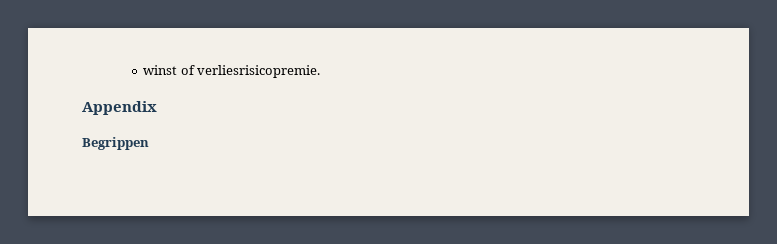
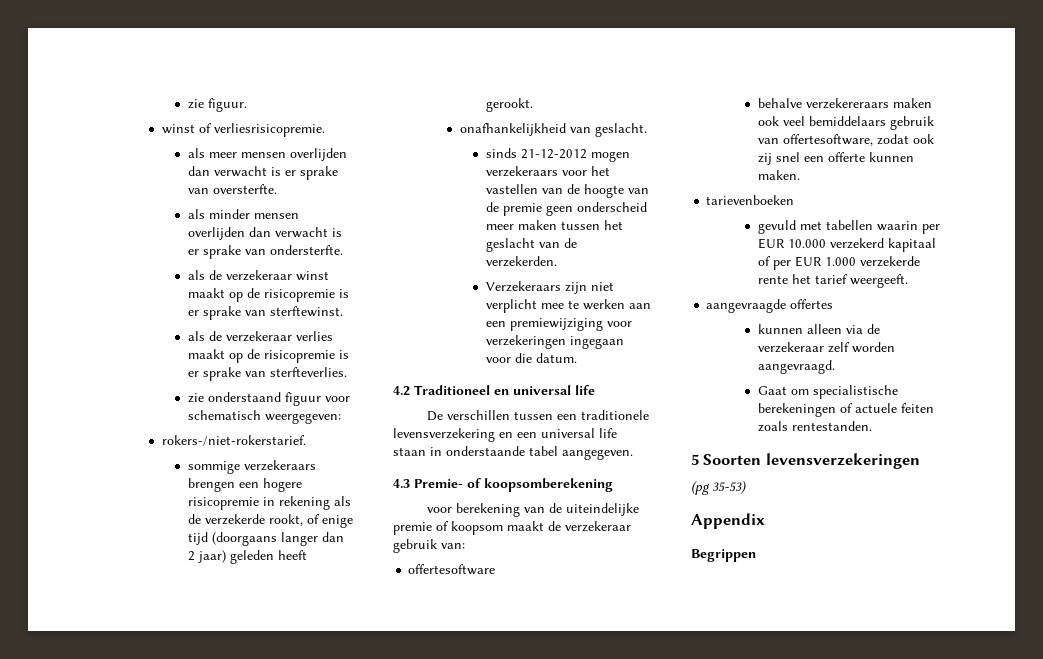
+ zie figuur.
+ als meer mensen overlijden dan verwacht is er sprake van oversterfte.
+ als minder mensen overlijden dan verwacht is er sprake van ondersterfte.
+ als de verzekeraar winst maakt op de risicopremie is er sprake van sterftewinst.
+ als de verzekeraar verlies maakt op de risicopremie is er sprake van sterfteverlies.
+ zie onderstaand figuur voor schematisch weergegeven:
+ rokers-/niet-rokerstarief.
+ sommige verzekeraars brengen een hogere risicopremie in rekening als de verzekerde rookt, of enige tijd (doorgaans langer dan 2 jaar) geleden heeft gerookt.
+ onafhankelijkheid van geslacht.
+ sinds 21-12-2012 mogen verzekeraars voor het vastellen van de hoogte van de premie geen onderscheid meer maken tussen het geslacht van de verzekerden.
+ Verzekeraars zijn niet verplicht mee te werken aan een premiewijziging voor verzekeringen ingegaan voor die datum.
+ 4.2 Traditioneel en universal life
+ De verschillen tussen een traditionele levensverzekering en een universal life staan in onderstaande tabel aangegeven.
+ 4.3 Premie- of koopsomberekening
+ voor berekening van de uiteindelijke premie of koopsom maakt de verzekeraar gebruik van:
+ offertesoftware
+ behalve verzekereraars maken ook veel bemiddelaars gebruik van offertesoftware, zodat ook zij snel een offerte kunnen maken.
+ tarievenboeken
+ gevuld met tabellen waarin per EUR 10.000 verzekerd kapitaal of per EUR 1.000 verzekerde rente het tarief weergeeft.
+ aangevraagde offertes
+ kunnen alleen via de verzekeraar zelf worden aangevraagd.
+ Gaat om specialistische berekeningen of actuele feiten zoals rentestanden.
+ 5 Soorten levensverzekeringen
+ (pg 35-53)

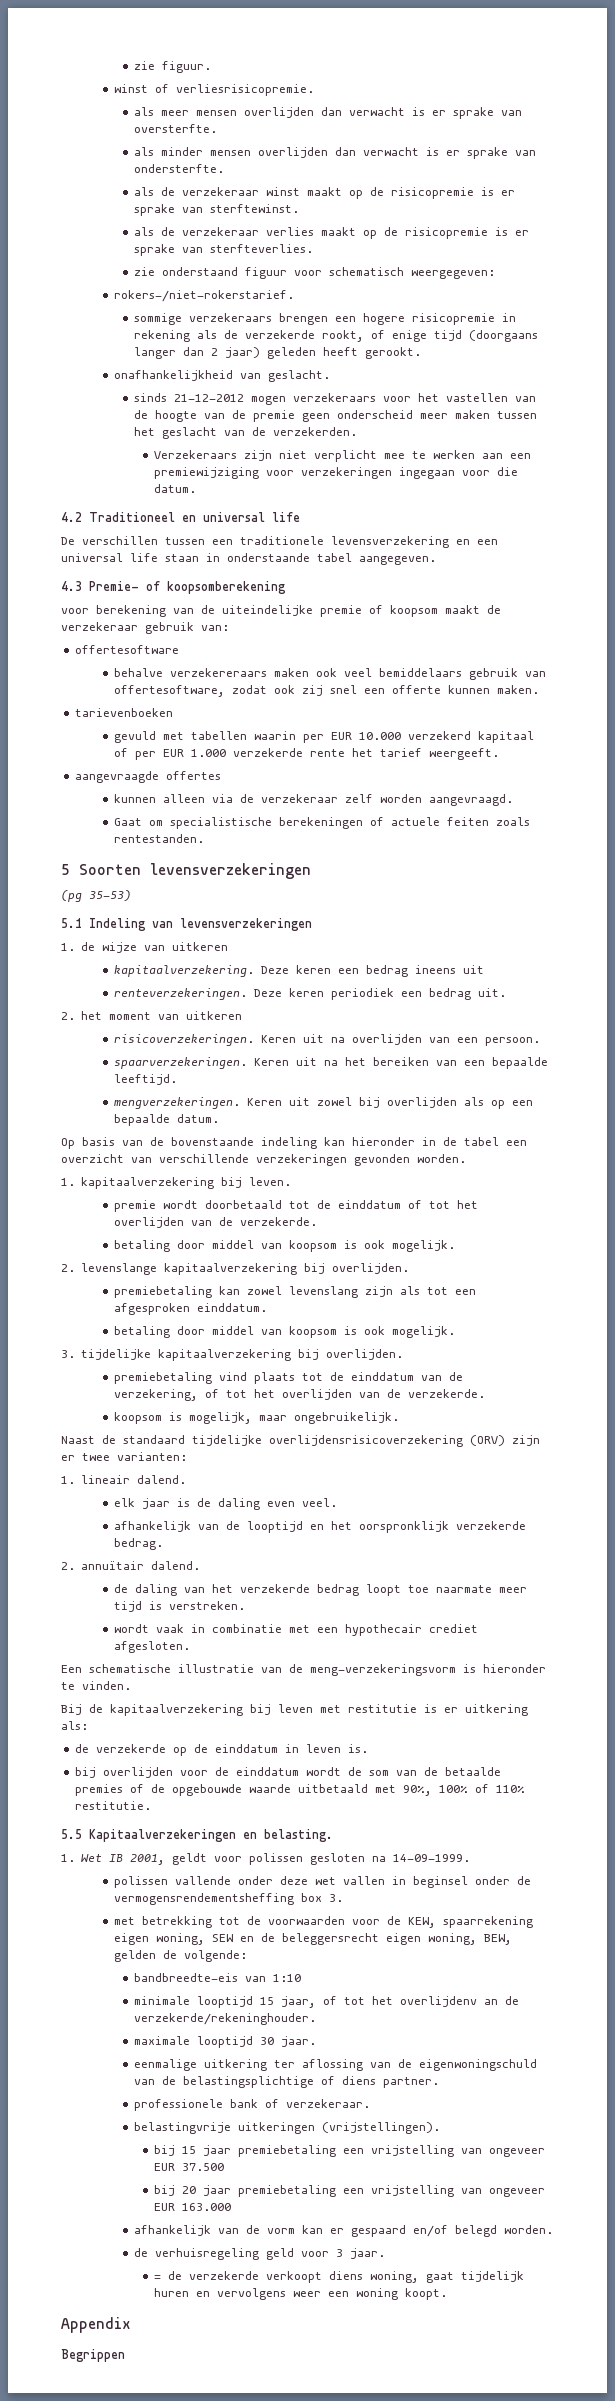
+ 5.1 Indeling van levensverzekeringen
+ 1. de wijze van uitkeren
+ kapitaalverzekering. Deze keren een bedrag ineens uit
+ renteverzekeringen. Deze keren periodiek een bedrag uit.
+ 2. het moment van uitkeren
+ risicoverzekeringen. Keren uit na overlijden van een persoon.
+ spaarverzekeringen. Keren uit na het bereiken van een bepaalde leeftijd.
+ mengverzekeringen. Keren uit zowel bij overlijden als op een bepaalde datum.
+ Op basis van de bovenstaande indeling kan hieronder in de tabel een overzicht van verschillende verzekeringen gevonden worden.
+ 1. kapitaalverzekering bij leven.
+ premie wordt doorbetaald tot de einddatum of tot het overlijden van de verzekerde.
+ betaling door middel van koopsom is ook mogelijk.
+ 2. levenslange kapitaalverzekering bij overlijden.
+ premiebetaling kan zowel levenslang zijn als tot een afgesproken einddatum.
+ betaling door middel van koopsom is ook mogelijk.
+ 3. tijdelijke kapitaalverzekering bij overlijden.
+ premiebetaling vind plaats tot de einddatum van de verzekering, of tot het overlijden van de verzekerde.
+ koopsom is mogelijk, maar ongebruikelijk.
+ Naast de standaard tijdelijke overlijdensrisicoverzekering (ORV) zijn er twee varianten:
+ 1. lineair dalend.
+ elk jaar is de daling even veel.
+ afhankelijk van de looptijd en het oorspronklijk verzekerde bedrag.
+ 2. annuïtair dalend.
+ de daling van het verzekerde bedrag loopt toe naarmate meer tijd is verstreken.
+ wordt vaak in combinatie met een hypothecair crediet afgesloten.
+ Een schematische illustratie van de meng-verzekeringsvorm is hieronder te vinden.
+ Bij de kapitaalverzekering bij leven met restitutie is er uitkering als:
+ de verzekerde op de einddatum in leven is.
+ bij overlijden voor de einddatum wordt de som van de betaalde premies of de opgebouwde waarde uitbetaald met 90%, 100% of 110% restitutie.
+ 5.5 Kapitaalverzekeringen en belasting.
+ 1. Wet IB 2001, geldt voor polissen gesloten na 14-09-1999.
+ polissen vallende onder deze wet vallen in beginsel onder de vermogensrendementsheffing box 3.
+ met betrekking tot de voorwaarden voor de KEW, spaarrekening eigen woning, SEW en de beleggersrecht eigen woning, BEW, gelden de volgende:
+ bandbreedte-eis van 1:10
+ minimale looptijd 15 jaar, of tot het overlijdenv an de verzekerde/rekeninghouder.
+ maximale looptijd 30 jaar.
+ eenmalige uitkering ter aflossing van de eigenwoningschuld van de belastingsplichtige of diens partner.
+ professionele bank of verzekeraar.
+ belastingvrije uitkeringen (vrijstellingen).
+ bij 15 jaar premiebetaling een vrijstelling van ongeveer EUR 37.500
+ bij 20 jaar premiebetaling een vrijstelling van ongeveer EUR 163.000
+ afhankelijk van de vorm kan er gespaard en/of belegd worden.
+ de verhuisregeling geld voor 3 jaar.
+ = de verzekerde verkoopt diens woning, gaat tijdelijk huren en vervolgens weer een woning koopt.

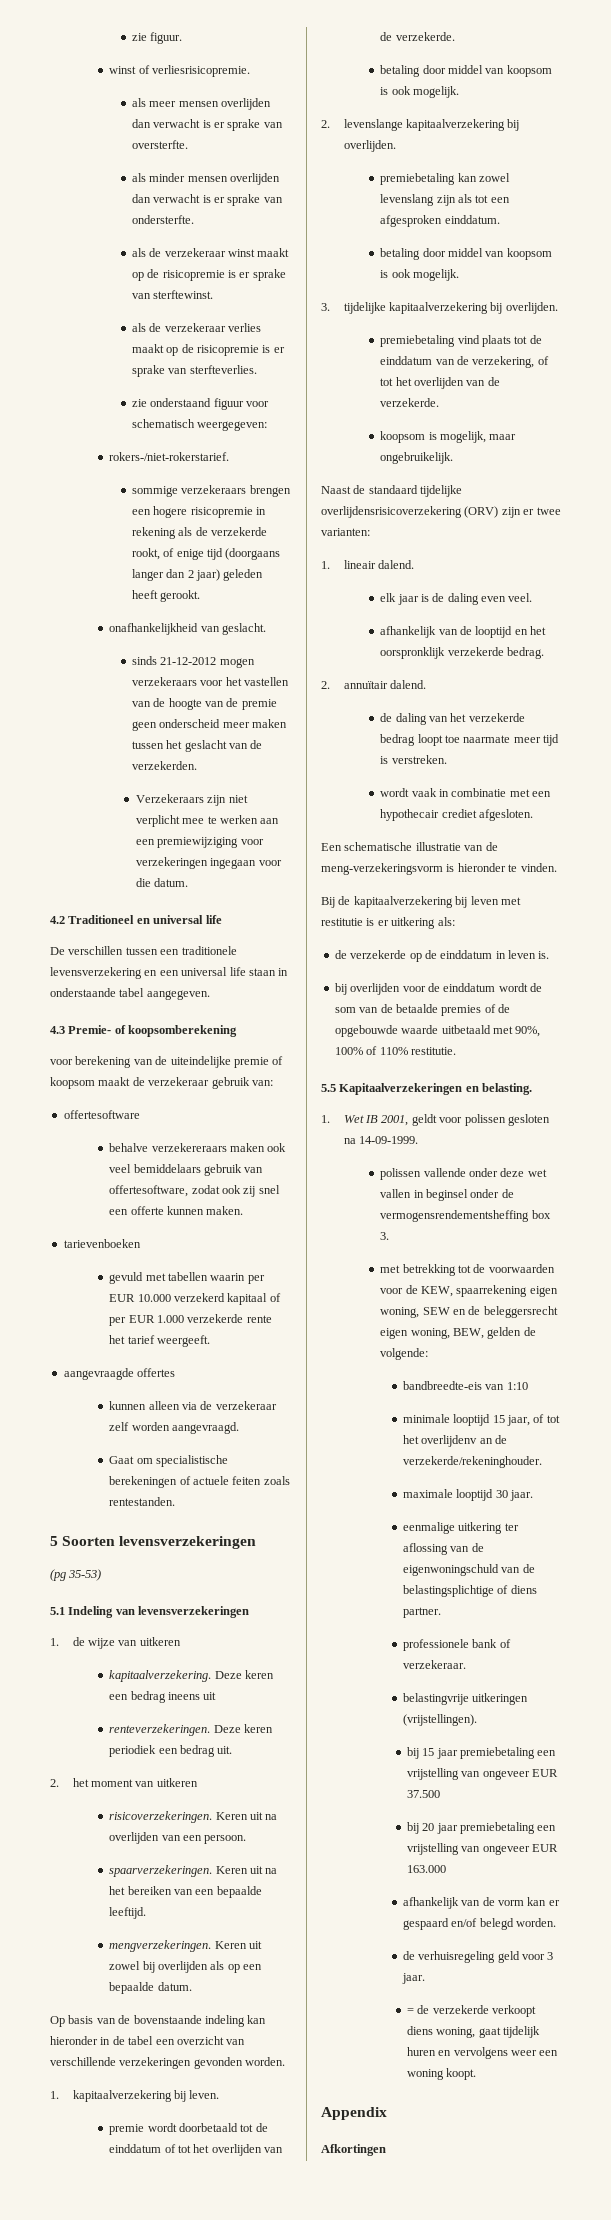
- Begrippen
+ Afkortingen

